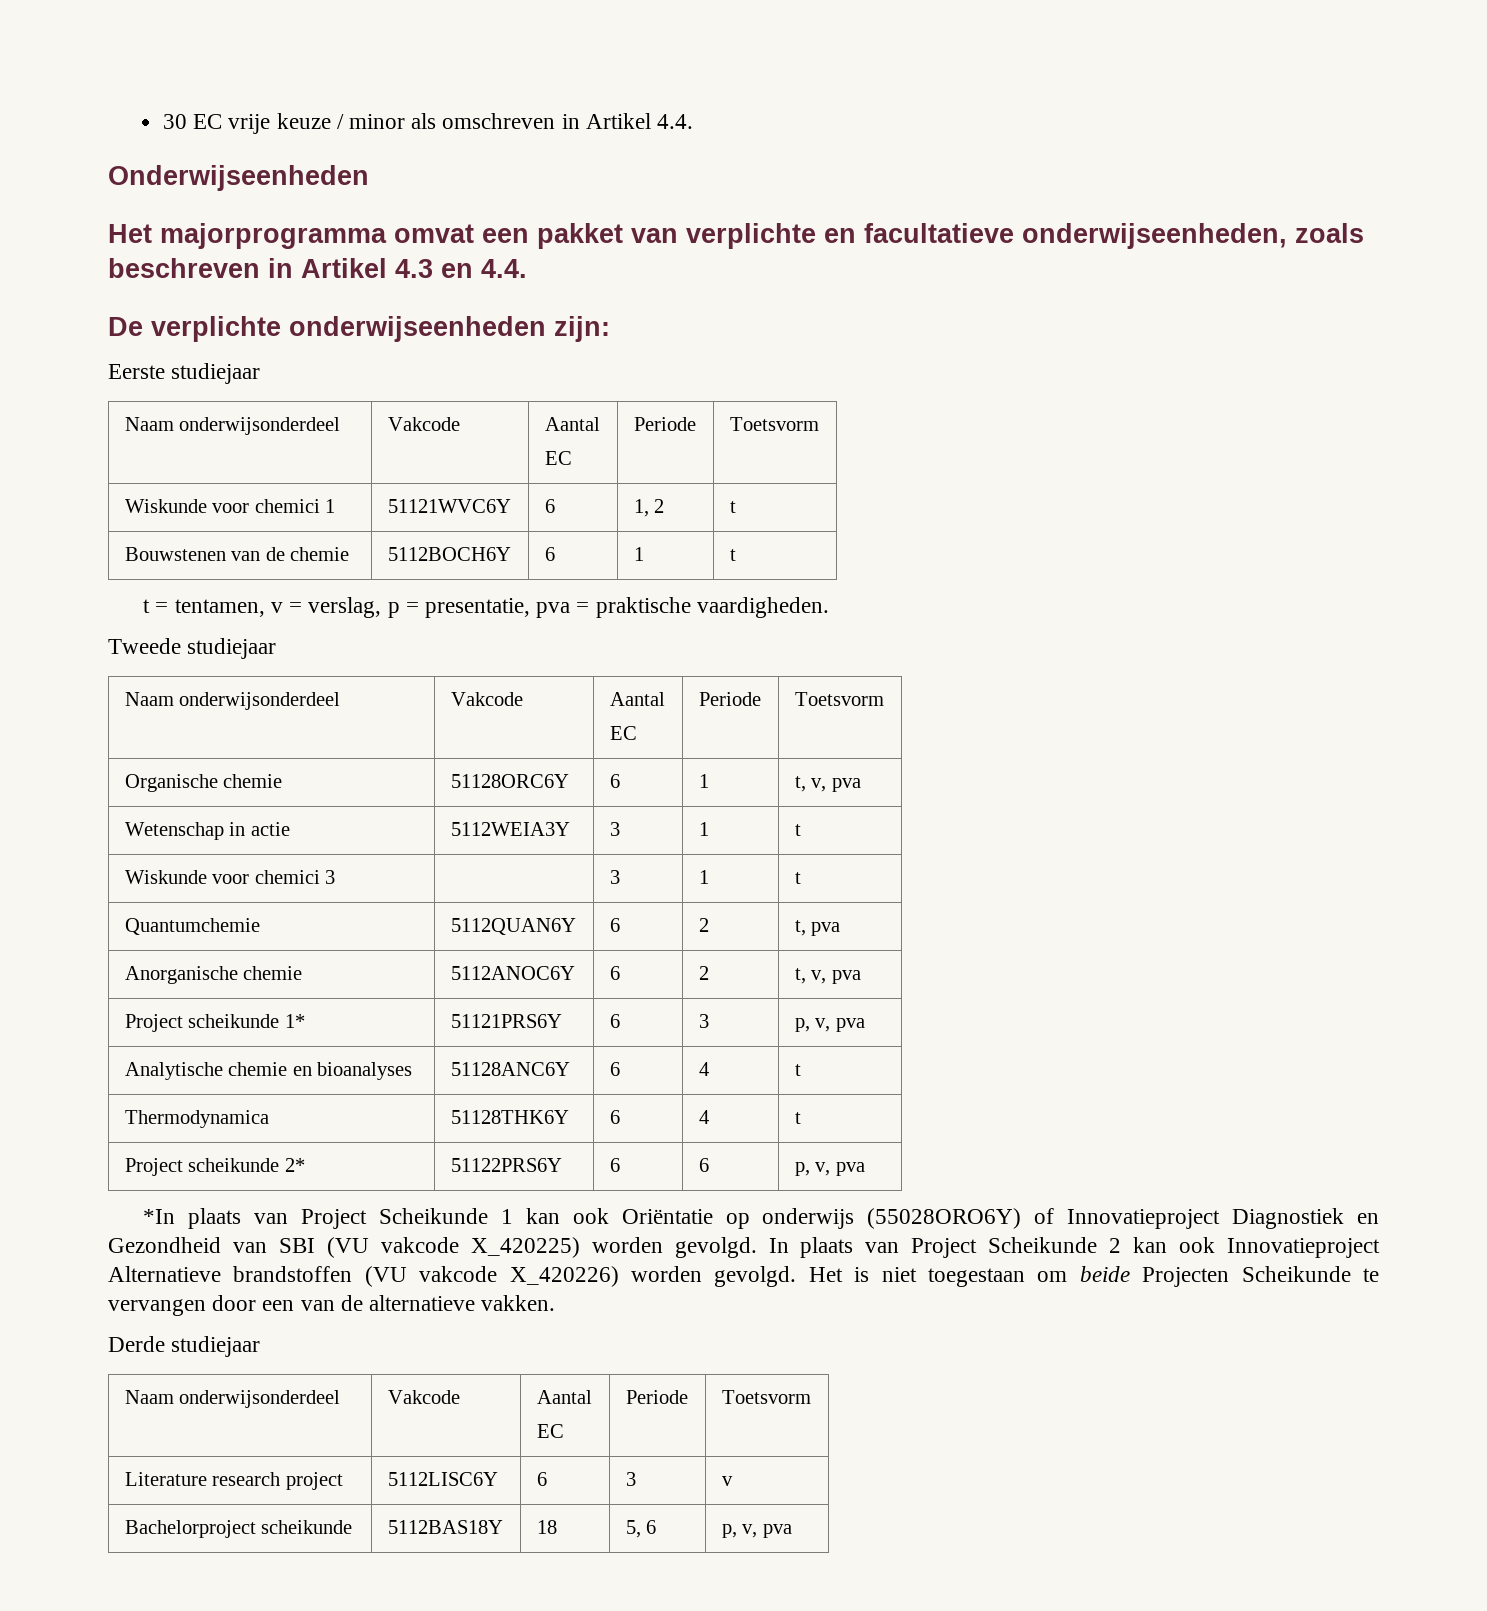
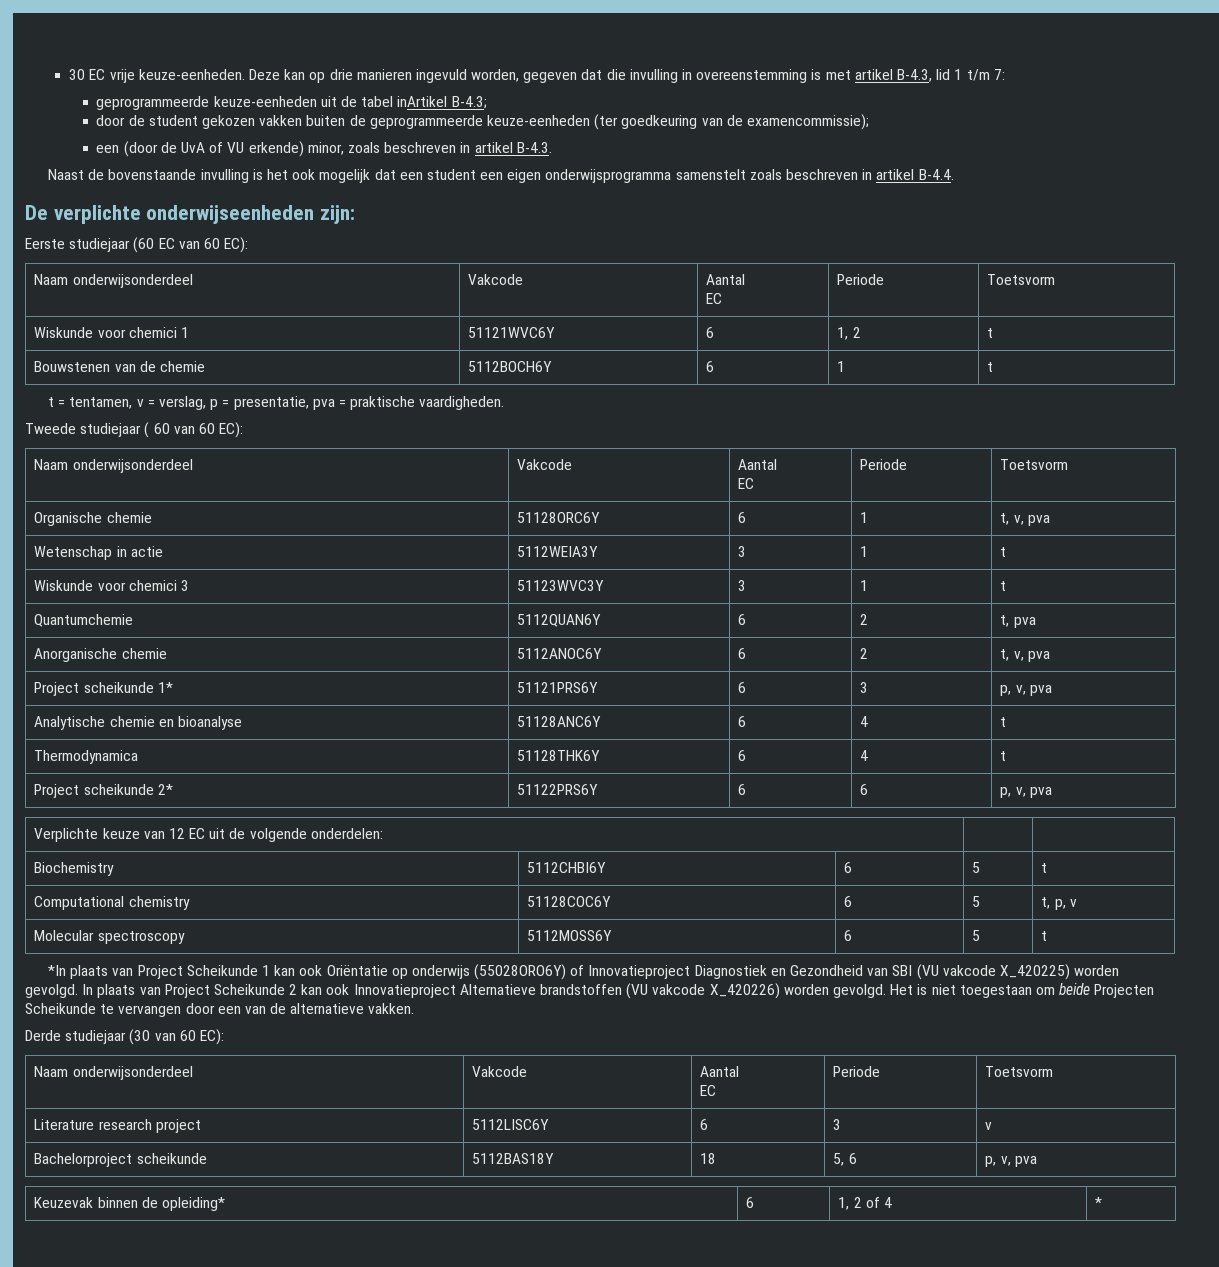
- 30 EC vrije keuze / minor als omschreven in Artikel 4.4.
- Onderwijseenheden
- Het majorprogramma omvat een pakket van verplichte en facultatieve onderwijseenheden, zoals beschreven in Artikel 4.3 en 4.4.
+ 30 EC vrije keuze-eenheden. Deze kan op drie manieren ingevuld worden, gegeven dat die invulling in overeenstemming is met artikel B-4.3, lid 1 t/m 7:
+ geprogrammeerde keuze-eenheden uit de tabel inArtikel B-4.3;
+ door de student gekozen vakken buiten de geprogrammeerde keuze-eenheden (ter goedkeuring van de examencommissie);
+ een (door de UvA of VU erkende) minor, zoals beschreven in artikel B-4.3.
+ Naast de bovenstaande invulling is het ook mogelijk dat een student een eigen onderwijsprogramma samenstelt zoals beschreven in artikel B-4.4.
- Eerste studiejaar
+ Eerste studiejaar (60 EC van 60 EC):
- Tweede studiejaar
+ Tweede studiejaar ( 60 van 60 EC):
- Wiskunde voor chemici 3 | | 3 | 1 | t
+ Wiskunde voor chemici 3 | 51123WVC3Y | 3 | 1 | t
- Analytische chemie en bioanalyses | 51128ANC6Y | 6 | 4 | t
+ Analytische chemie en bioanalyse | 51128ANC6Y | 6 | 4 | t
+ Verplichte keuze van 12 EC uit de volgende onderdelen: | |
+ Biochemistry | 5112CHBI6Y | 6 | 5 | t
+ Computational chemistry | 51128COC6Y | 6 | 5 | t, p, v
+ Molecular spectroscopy | 5112MOSS6Y | 6 | 5 | t
- Derde studiejaar
+ Derde studiejaar (30 van 60 EC):
+ Keuzevak binnen de opleiding* | 6 | 1, 2 of 4 | *

